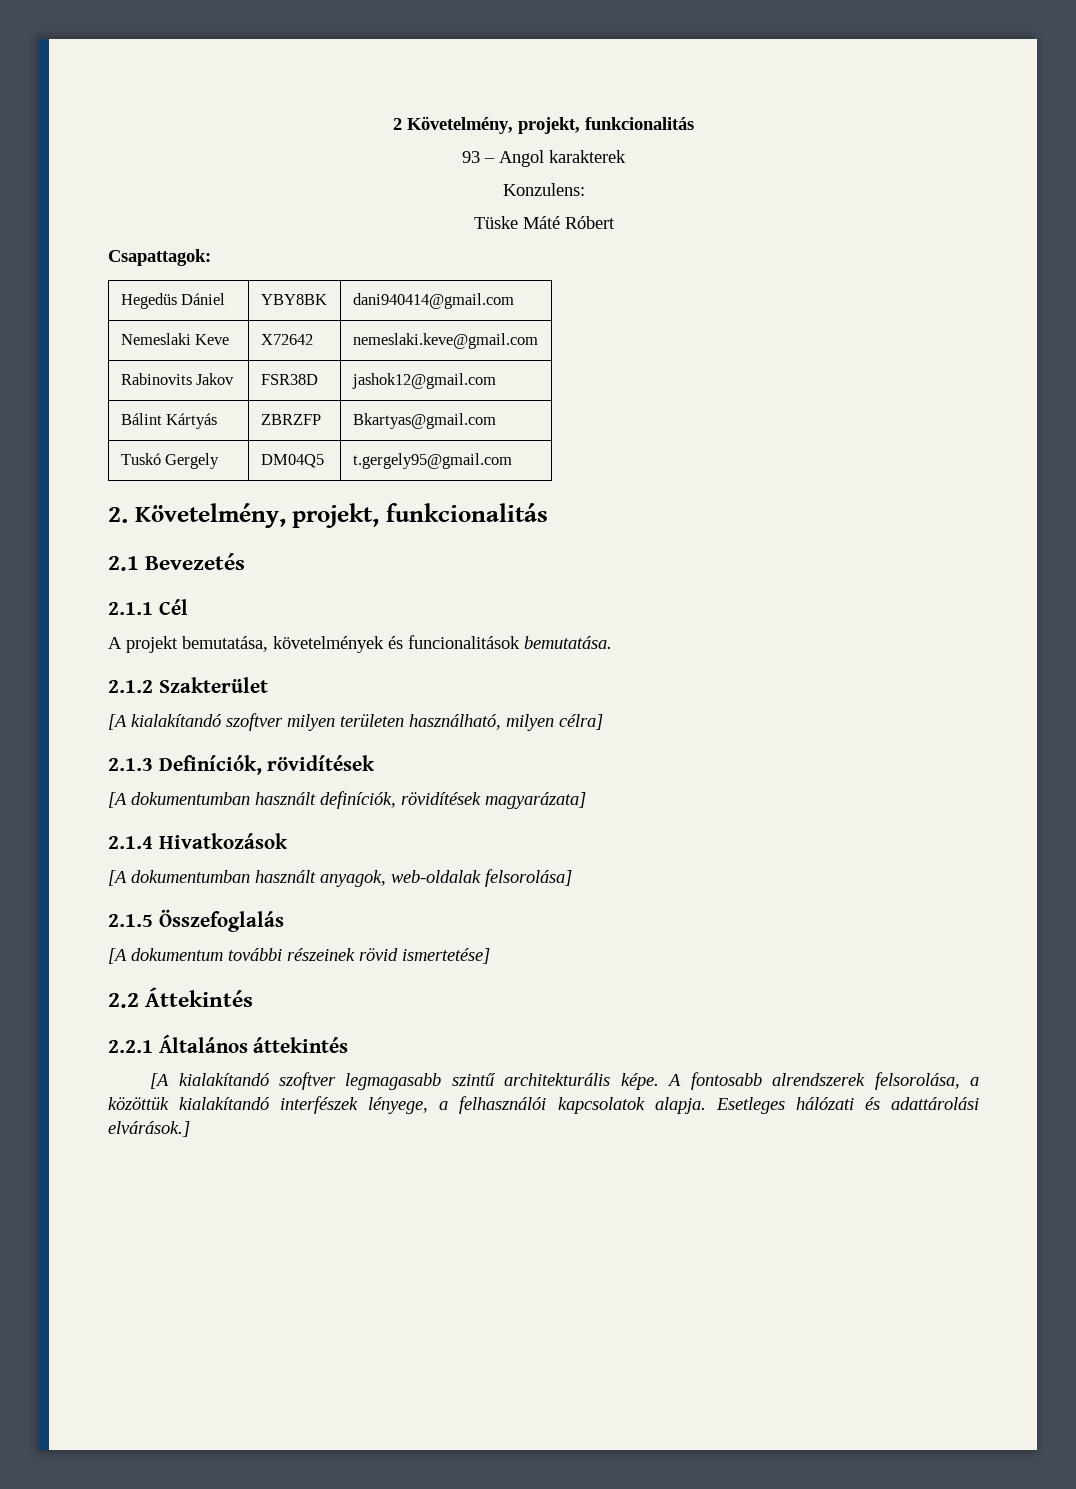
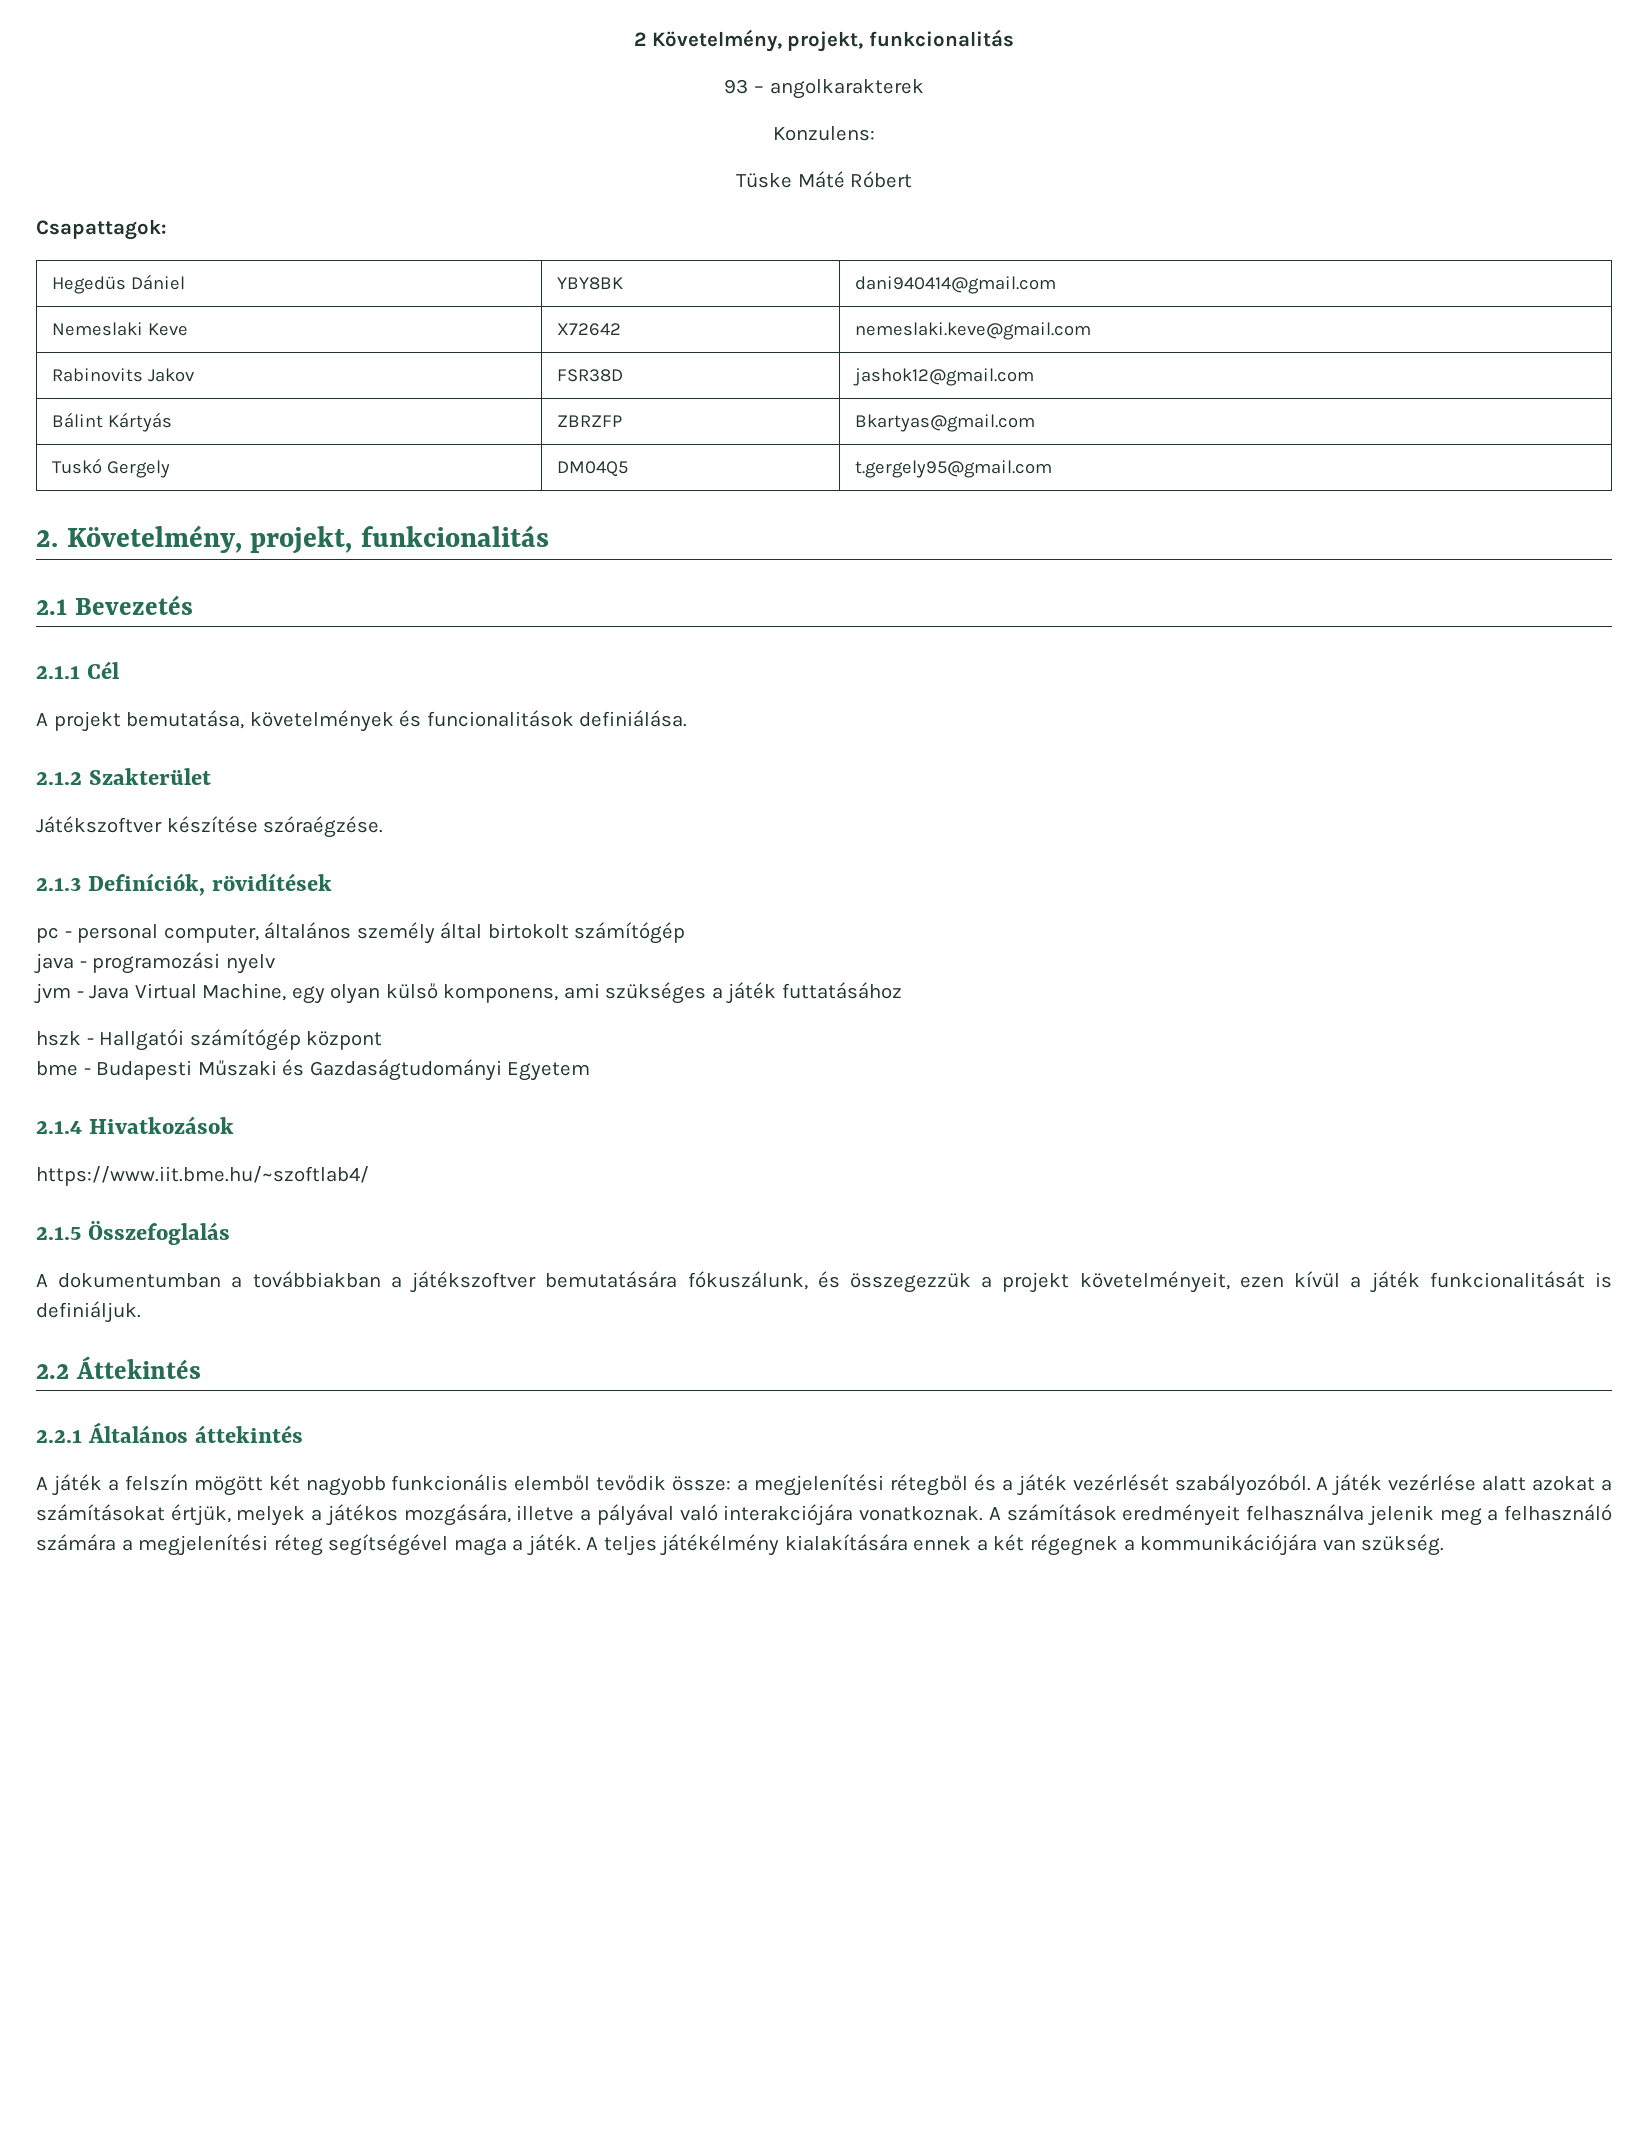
- 93 – Angol karakterek
+ 93 – angolkarakterek
- A projekt bemutatása, követelmények és funcionalitások bemutatása.
+ A projekt bemutatása, követelmények és funcionalitások definiálása.
- [A kialakítandó szoftver milyen területen használható, milyen célra]
+ Játékszoftver készítése szóraégzése.
  2.1.3 Definíciók, rövidítések
- [A dokumentumban használt definíciók, rövidítések magyarázata]
+ pc - personal computer, általános személy által birtokolt számítógép
+ java - programozási nyelv
+ jvm - Java Virtual Machine, egy olyan külső komponens, ami szükséges a játék futtatásához
+ hszk - Hallgatói számítógép központ
+ bme - Budapesti Műszaki és Gazdaságtudományi Egyetem
  2.1.4 Hivatkozások
- [A dokumentumban használt anyagok, web-oldalak felsorolása]
+ https://www.iit.bme.hu/~szoftlab4/
  2.1.5 Összefoglalás
- [A dokumentum további részeinek rövid ismertetése]
+ A dokumentumban a továbbiakban a játékszoftver bemutatására fókuszálunk, és összegezzük a projekt követelményeit, ezen kívül a játék funkcionalitását is definiáljuk.
- [A kialakítandó szoftver legmagasabb szintű architekturális képe. A fontosabb alrendszerek felsorolása, a közöttük kialakítandó interfészek lényege, a felhasználói kapcsolatok alapja. Esetleges hálózati és adattárolási elvárások.]
+ A játék a felszín mögött két nagyobb funkcionális elemből tevődik össze: a megjelenítési rétegből és a játék vezérlését szabályozóból. A játék vezérlése alatt azokat a számításokat értjük, melyek a játékos mozgására, illetve a pályával való interakciójára vonatkoznak. A számítások eredményeit felhasználva jelenik meg a felhasználó számára a megjelenítési réteg segítségével maga a játék. A teljes játékélmény kialakítására ennek a két régegnek a kommunikációjára van szükség.

